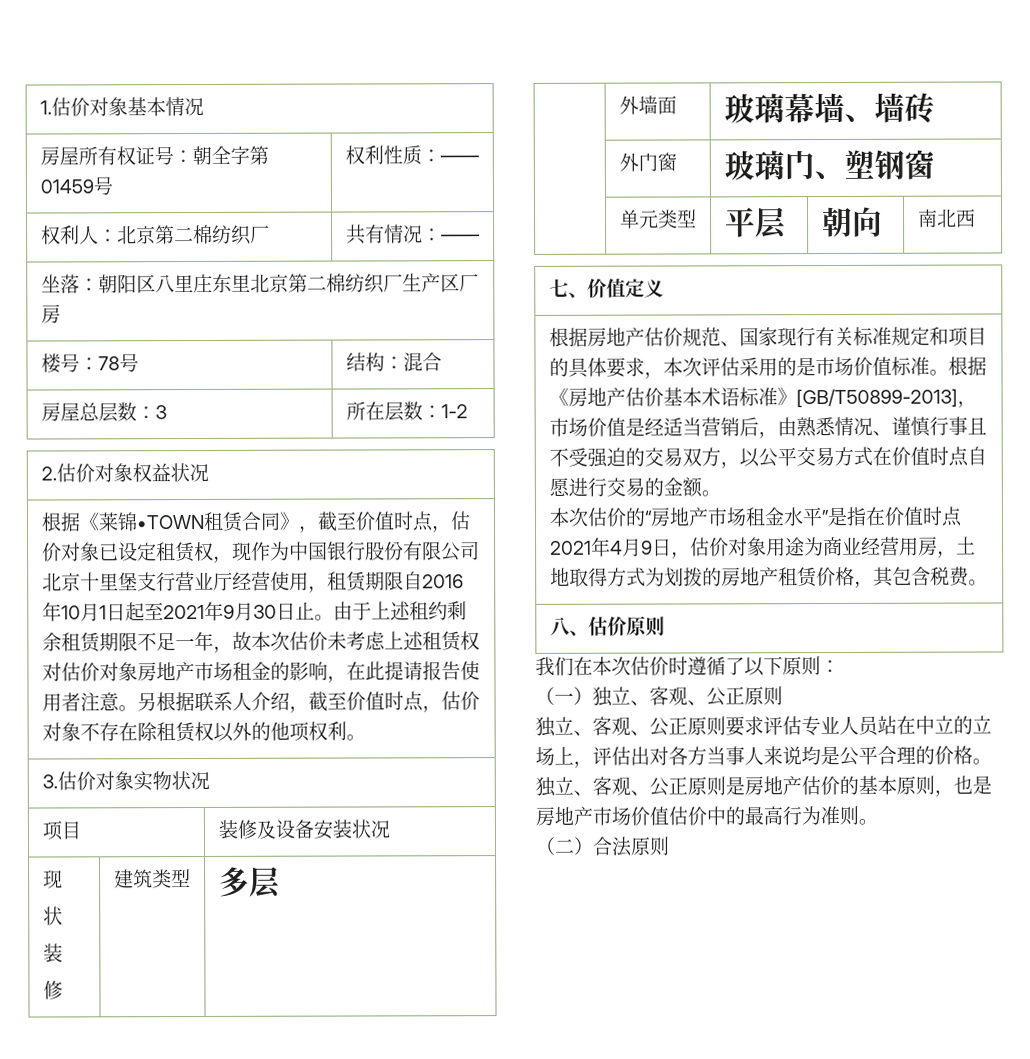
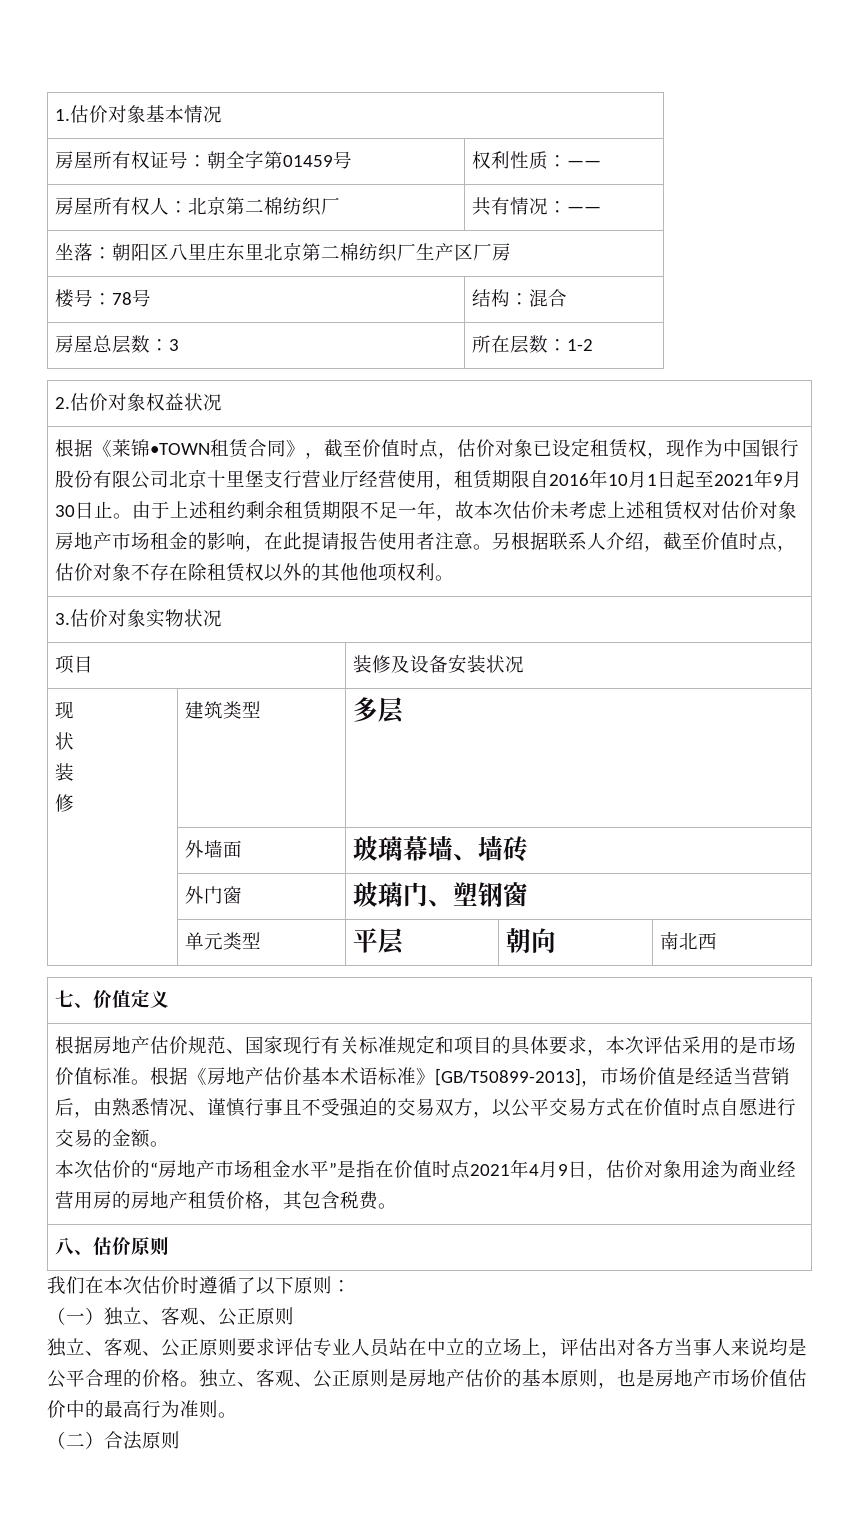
- 权利人：北京第二棉纺织厂 | 共有情况：——
+ 房屋所有权人：北京第二棉纺织厂 | 共有情况：——
- 另根据联系人介绍，截至价值时点，估价对象不存在除租赁权以外的他项权利。
+ 另根据联系人介绍，截至价值时点，估价对象不存在除租赁权以外的其他他项权利。
- 本次估价的“房地产市场租金水平”是指在价值时点2021年4月9日，估价对象用途为商业经营用房，土地取得方式为划拨的房地产租赁价格，其包含税费。
+ 本次估价的“房地产市场租金水平”是指在价值时点2021年4月9日，估价对象用途为商业经营用房的房地产租赁价格，其包含税费。

